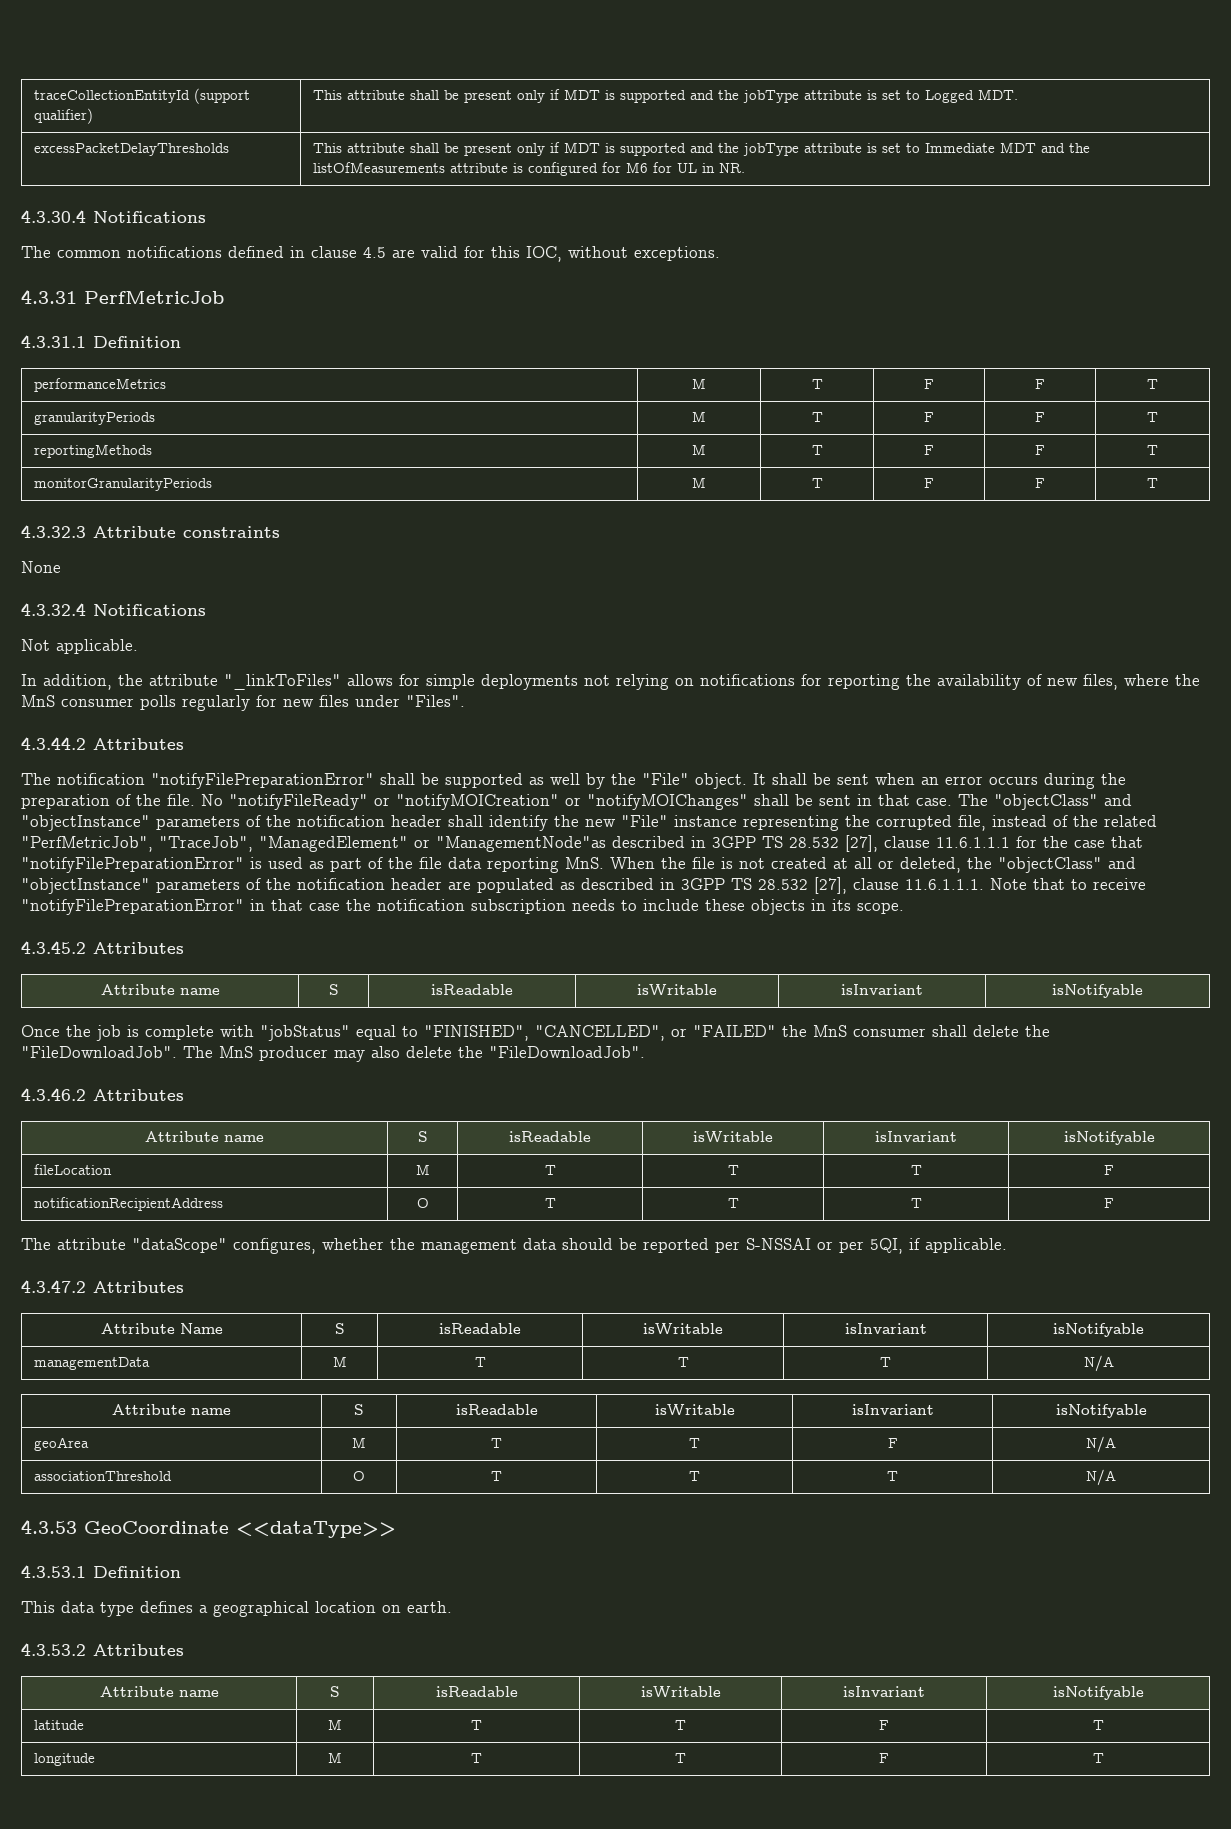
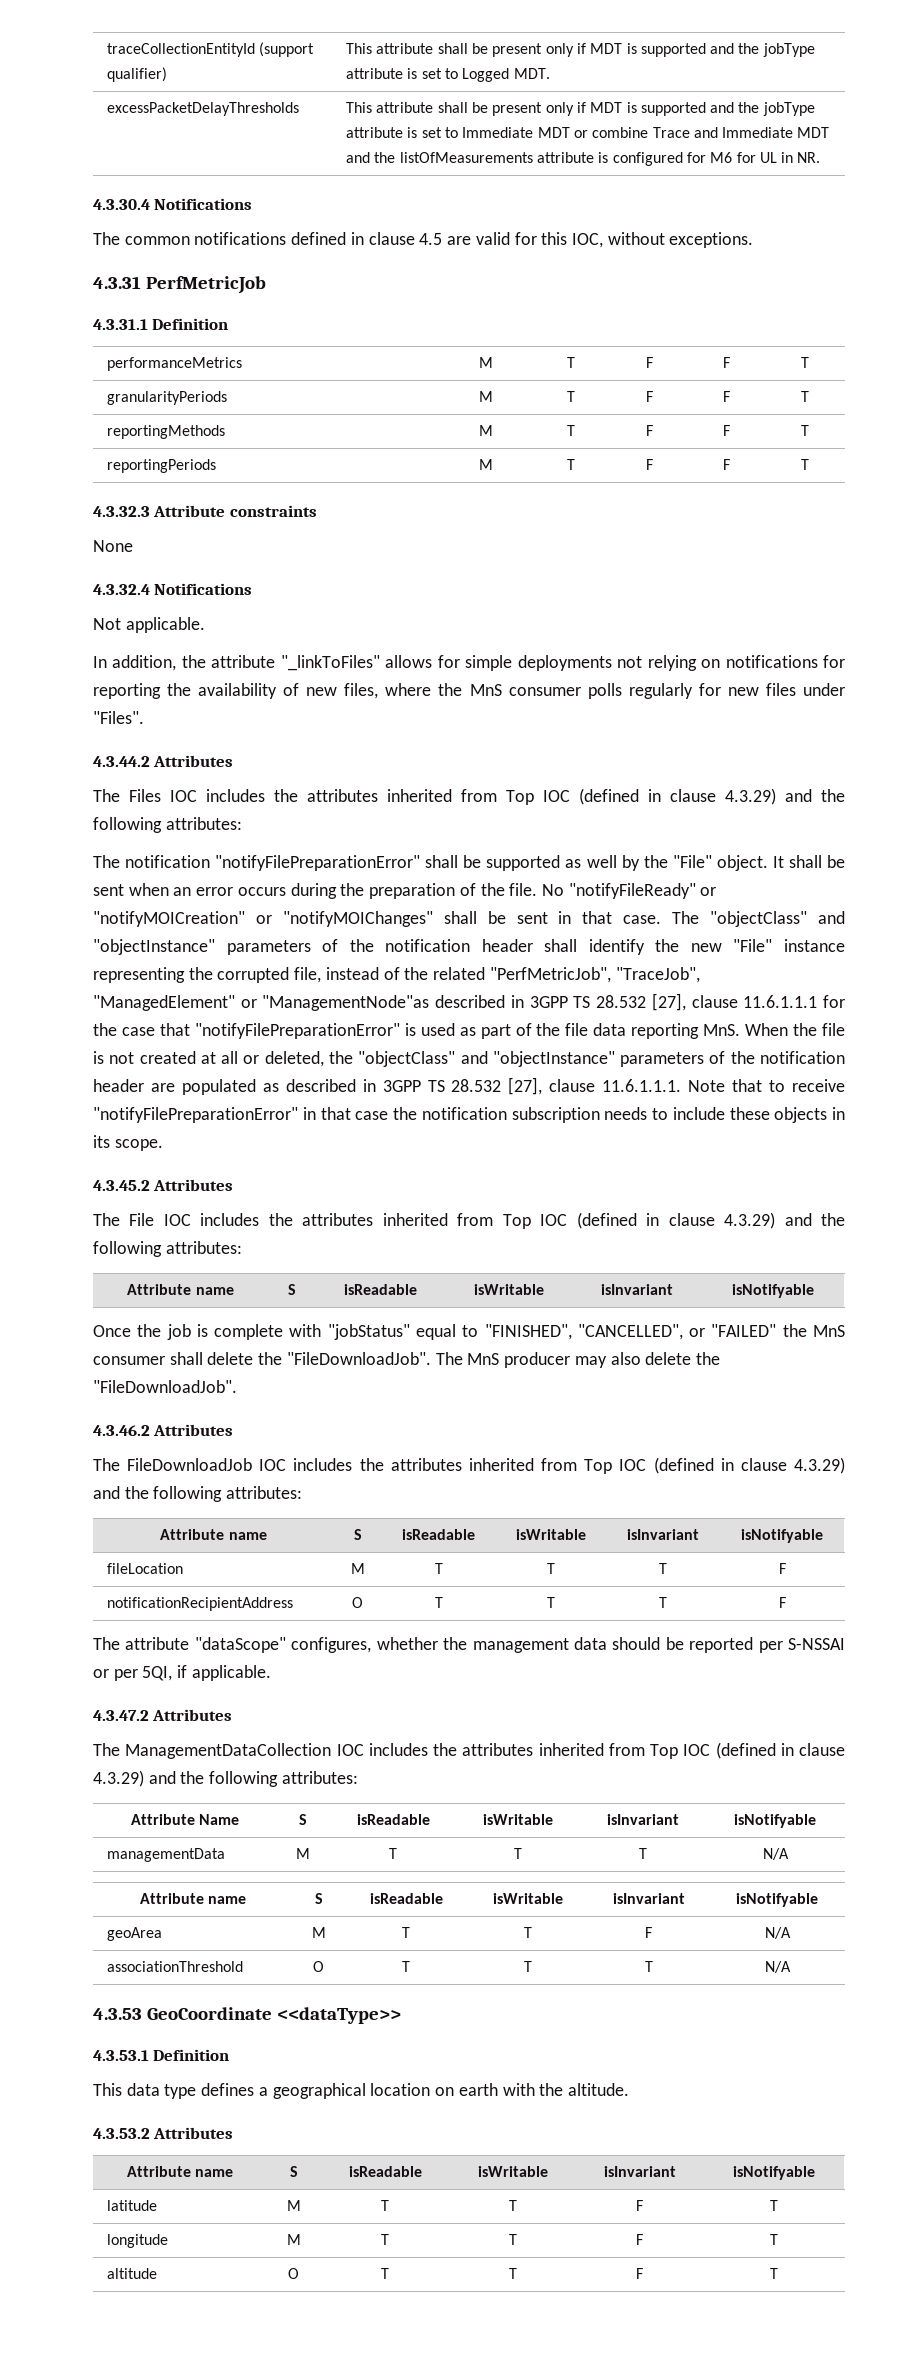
- excessPacketDelayThresholds | This attribute shall be present only if MDT is supported and the jobType attribute is set to Immediate MDT and the listOfMeasurements attribute is configured for M6 for UL in NR.
+ excessPacketDelayThresholds | This attribute shall be present only if MDT is supported and the jobType attribute is set to Immediate MDT or combine Trace and Immediate MDT and the listOfMeasurements attribute is configured for M6 for UL in NR.
- monitorGranularityPeriods | M | T | F | F | T
+ reportingPeriods | M | T | F | F | T
+ The Files IOC includes the attributes inherited from Top IOC (defined in clause 4.3.29) and the following attributes:
+ The File IOC includes the attributes inherited from Top IOC (defined in clause 4.3.29) and the following attributes:
+ The FileDownloadJob IOC includes the attributes inherited from Top IOC (defined in clause 4.3.29) and the following attributes:
+ The ManagementDataCollection IOC includes the attributes inherited from Top IOC (defined in clause 4.3.29) and the following attributes:
- This data type defines a geographical location on earth.
+ This data type defines a geographical location on earth with the altitude.
+ altitude | O | T | T | F | T

